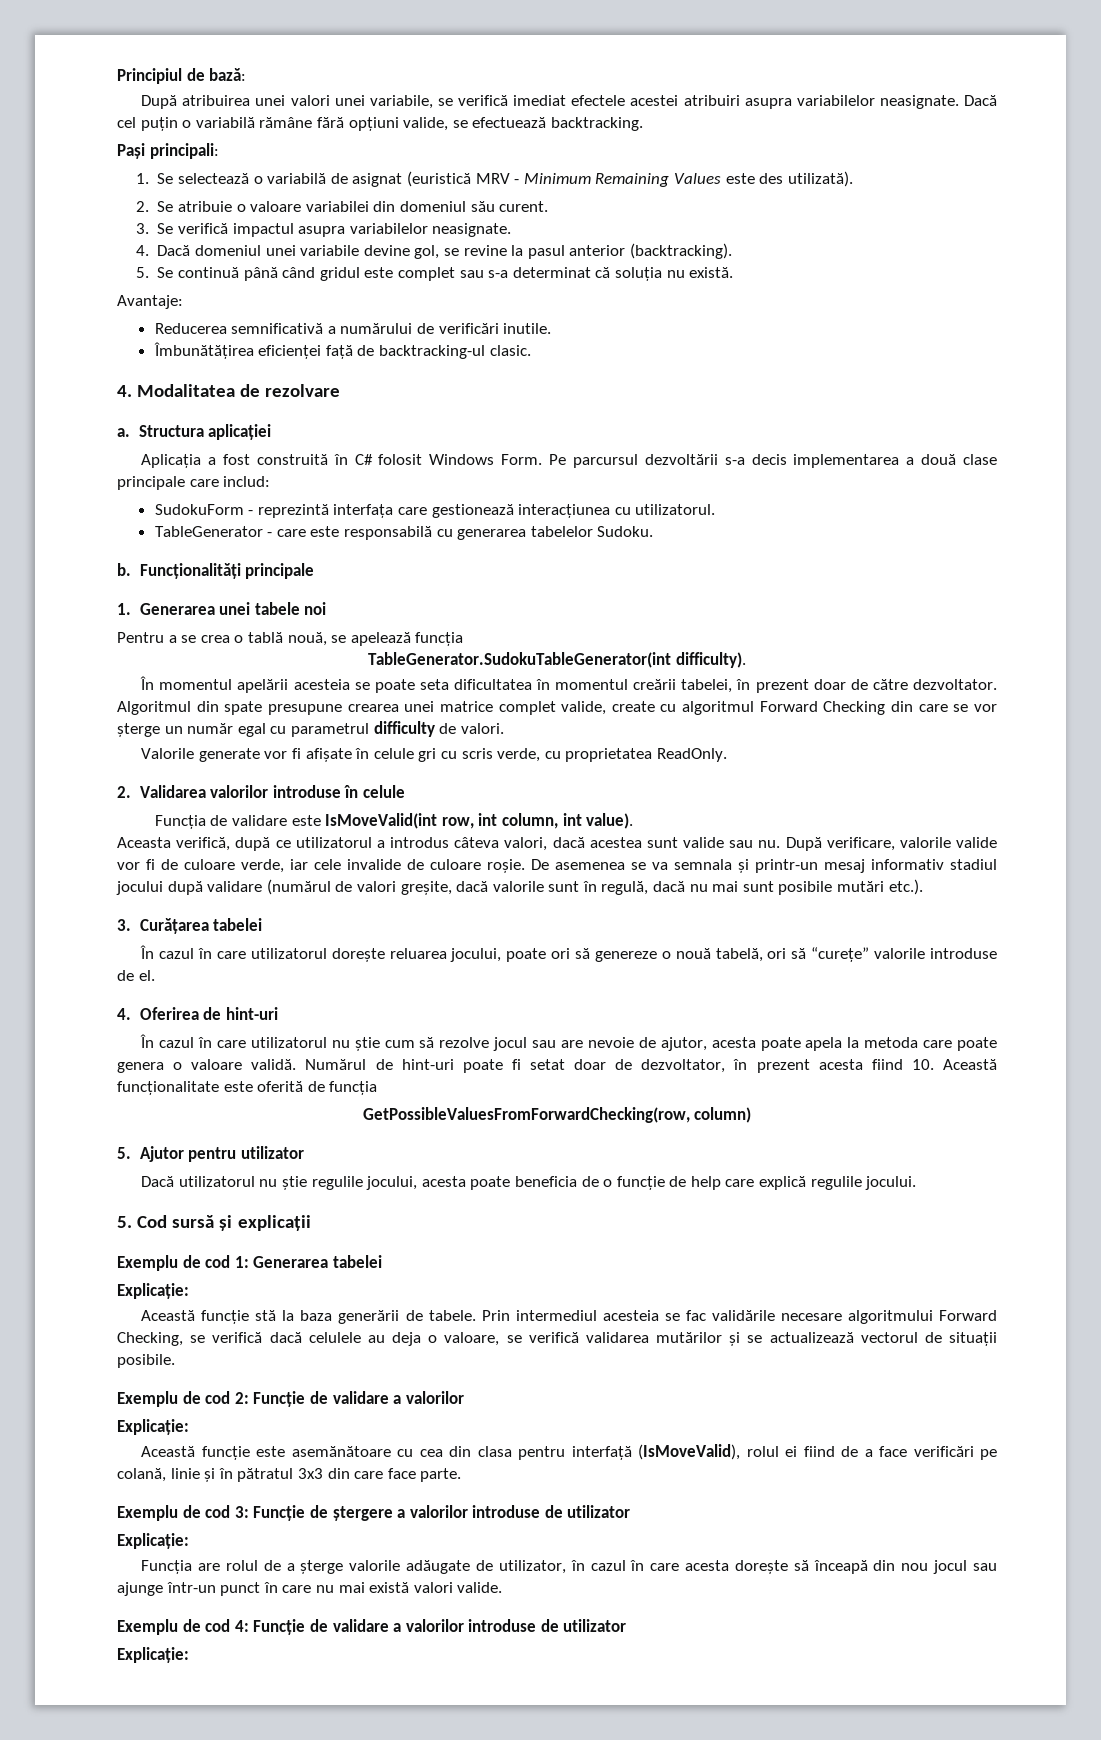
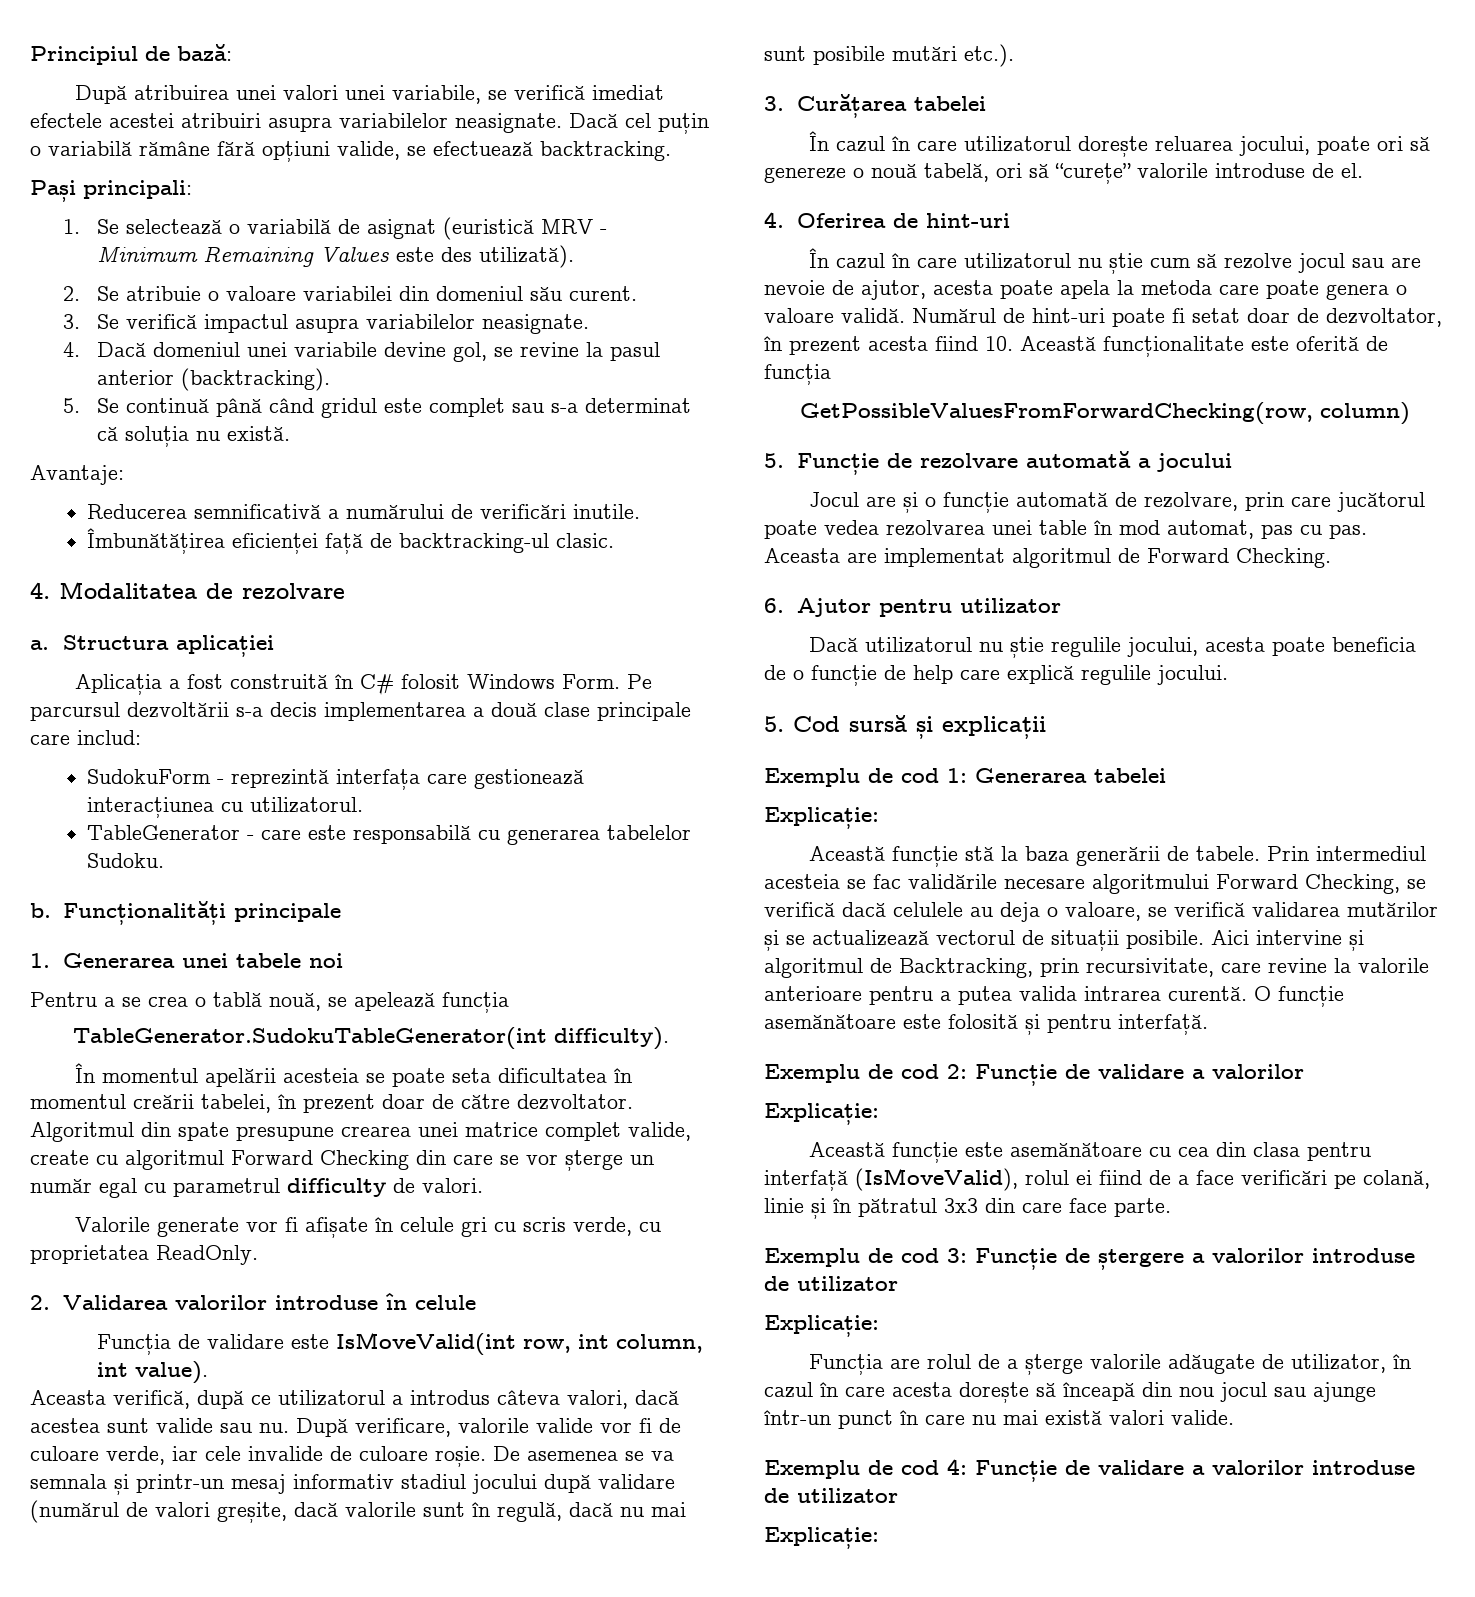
- 5. Ajutor pentru utilizator
+ 5. Funcție de rezolvare automată a jocului
+ Jocul are și o funcție automată de rezolvare, prin care jucătorul poate vedea rezolvarea unei table în mod automat, pas cu pas. Aceasta are implementat algoritmul de Forward Checking.
+ 6. Ajutor pentru utilizator
+ Aici intervine și algoritmul de Backtracking, prin recursivitate, care revine la valorile anterioare pentru a putea valida intrarea curentă. O funcție asemănătoare este folosită și pentru interfață.

